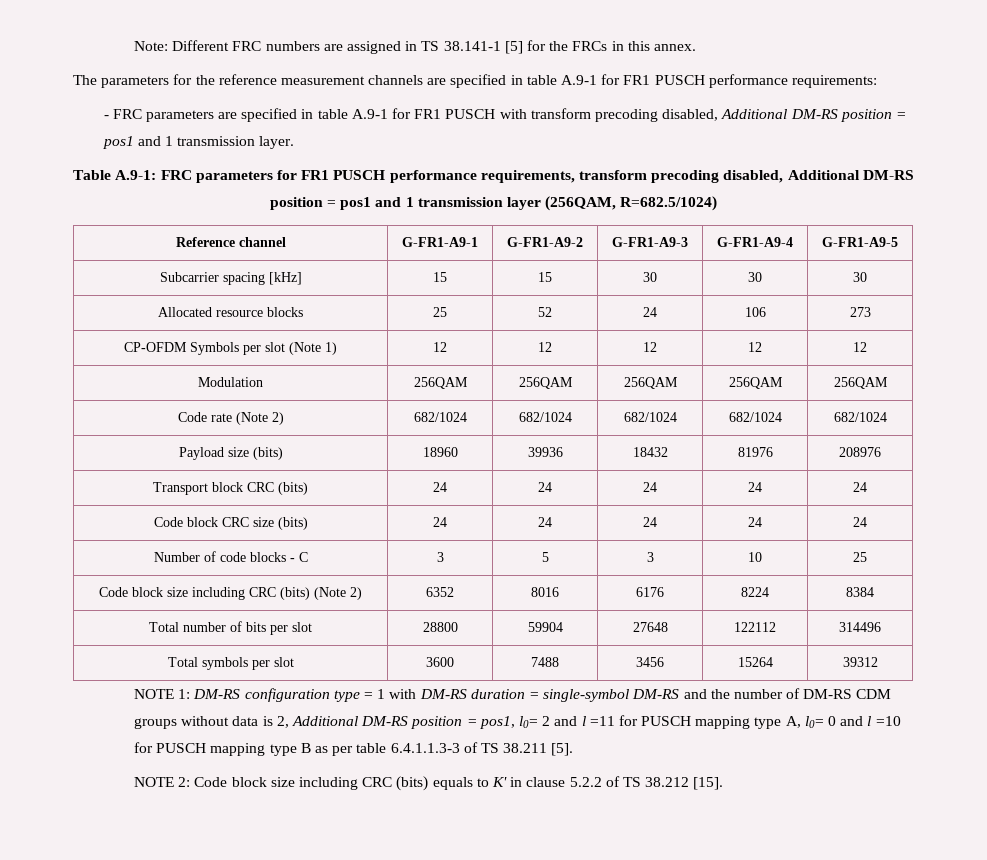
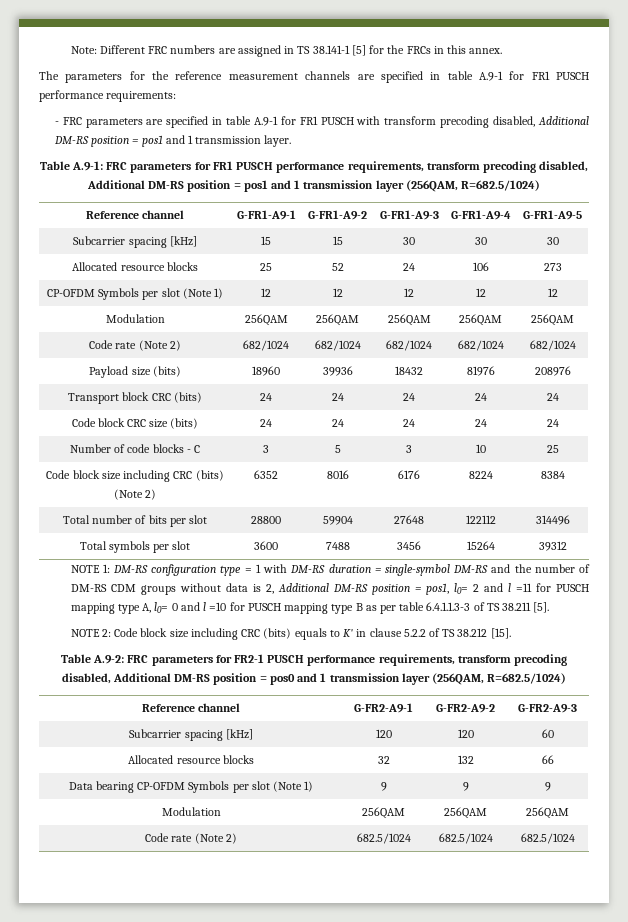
+ Table A.9-2: FRC parameters for FR2-1 PUSCH performance requirements, transform precoding disabled, Additional DM-RS position = pos0 and 1 transmission layer (256QAM, R=682.5/1024)
+ Reference channel | G-FR2-A9-1 | G-FR2-A9-2 | G-FR2-A9-3
+ Subcarrier spacing [kHz] | 120 | 120 | 60
+ Allocated resource blocks | 32 | 132 | 66
+ Data bearing CP-OFDM Symbols per slot (Note 1) | 9 | 9 | 9
+ Modulation | 256QAM | 256QAM | 256QAM
+ Code rate (Note 2) | 682.5/1024 | 682.5/1024 | 682.5/1024

